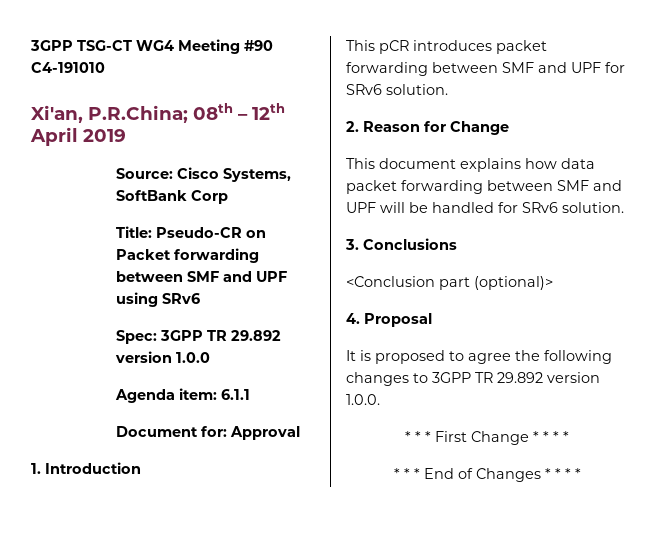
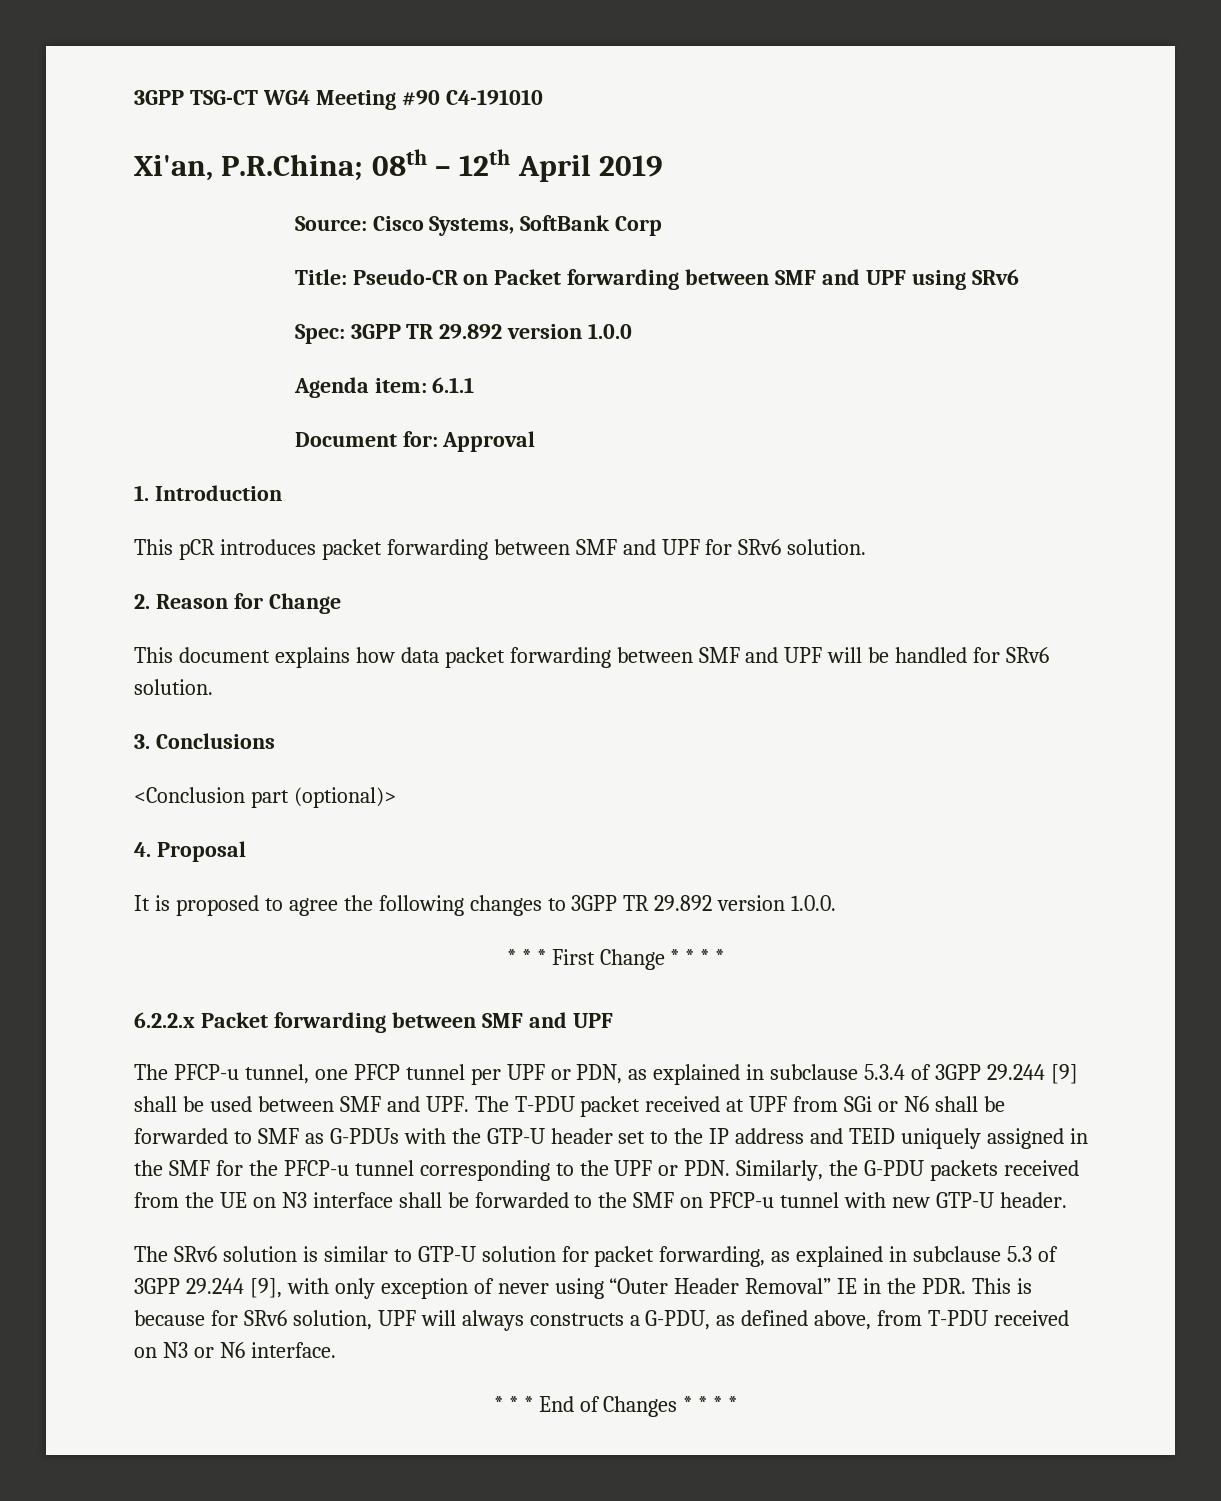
+ 6.2.2.x Packet forwarding between SMF and UPF
+ The PFCP-u tunnel, one PFCP tunnel per UPF or PDN, as explained in subclause 5.3.4 of 3GPP 29.244 [9] shall be used between SMF and UPF. The T-PDU packet received at UPF from SGi or N6 shall be forwarded to SMF as G-PDUs with the GTP-U header set to the IP address and TEID uniquely assigned in the SMF for the PFCP-u tunnel corresponding to the UPF or PDN. Similarly, the G-PDU packets received from the UE on N3 interface shall be forwarded to the SMF on PFCP-u tunnel with new GTP-U header.
+ The SRv6 solution is similar to GTP-U solution for packet forwarding, as explained in subclause 5.3 of 3GPP 29.244 [9], with only exception of never using “Outer Header Removal” IE in the PDR. This is because for SRv6 solution, UPF will always constructs a G-PDU, as defined above, from T-PDU received on N3 or N6 interface.

